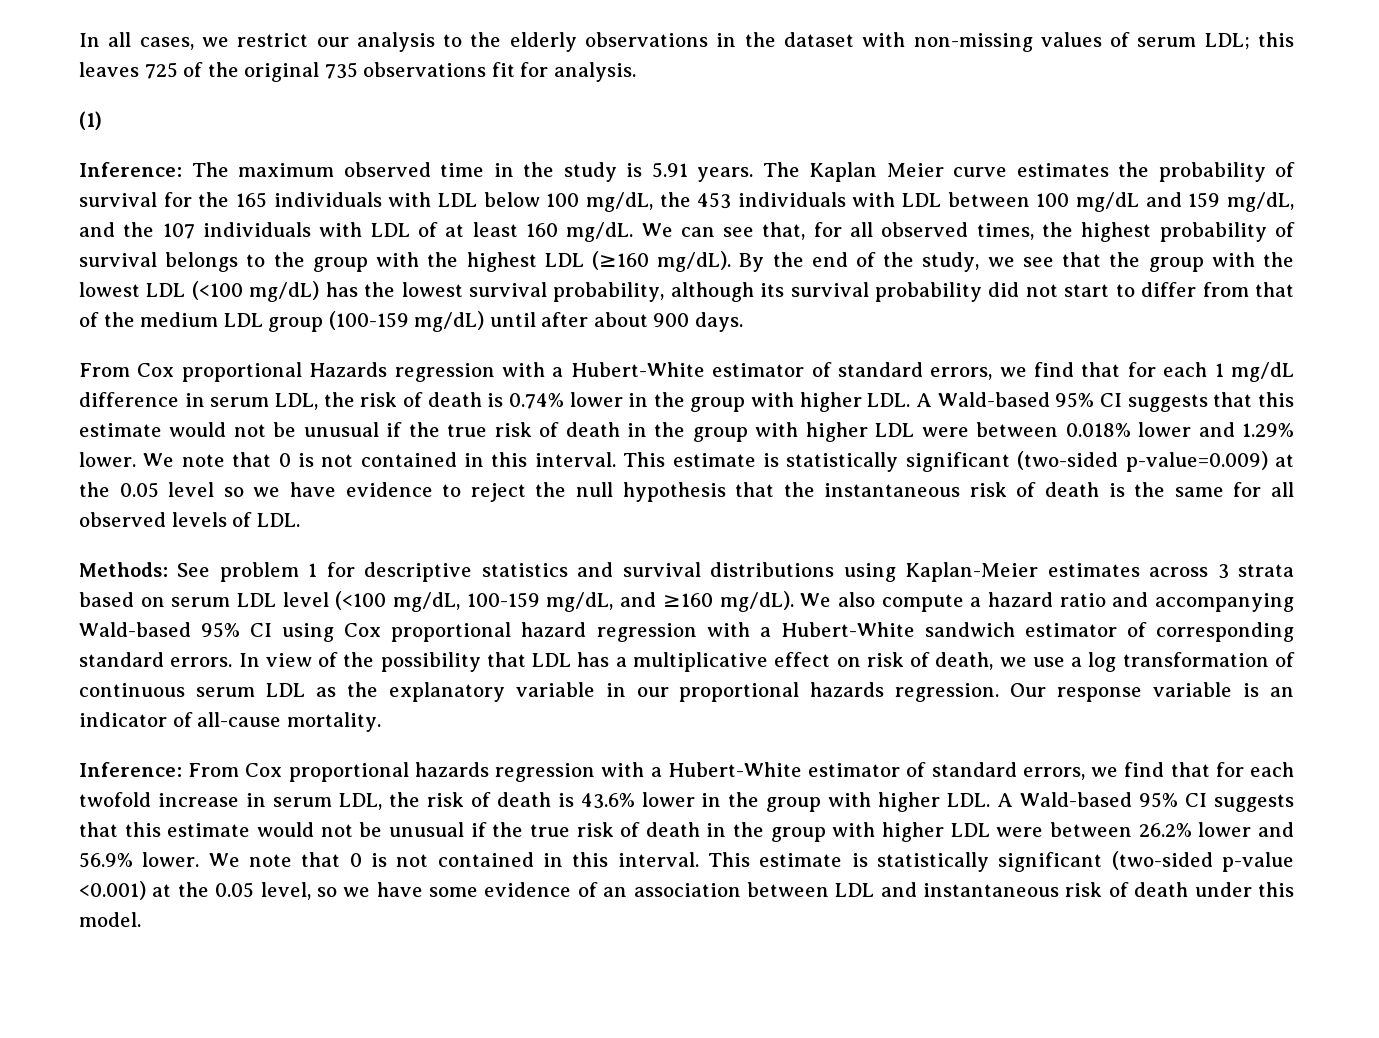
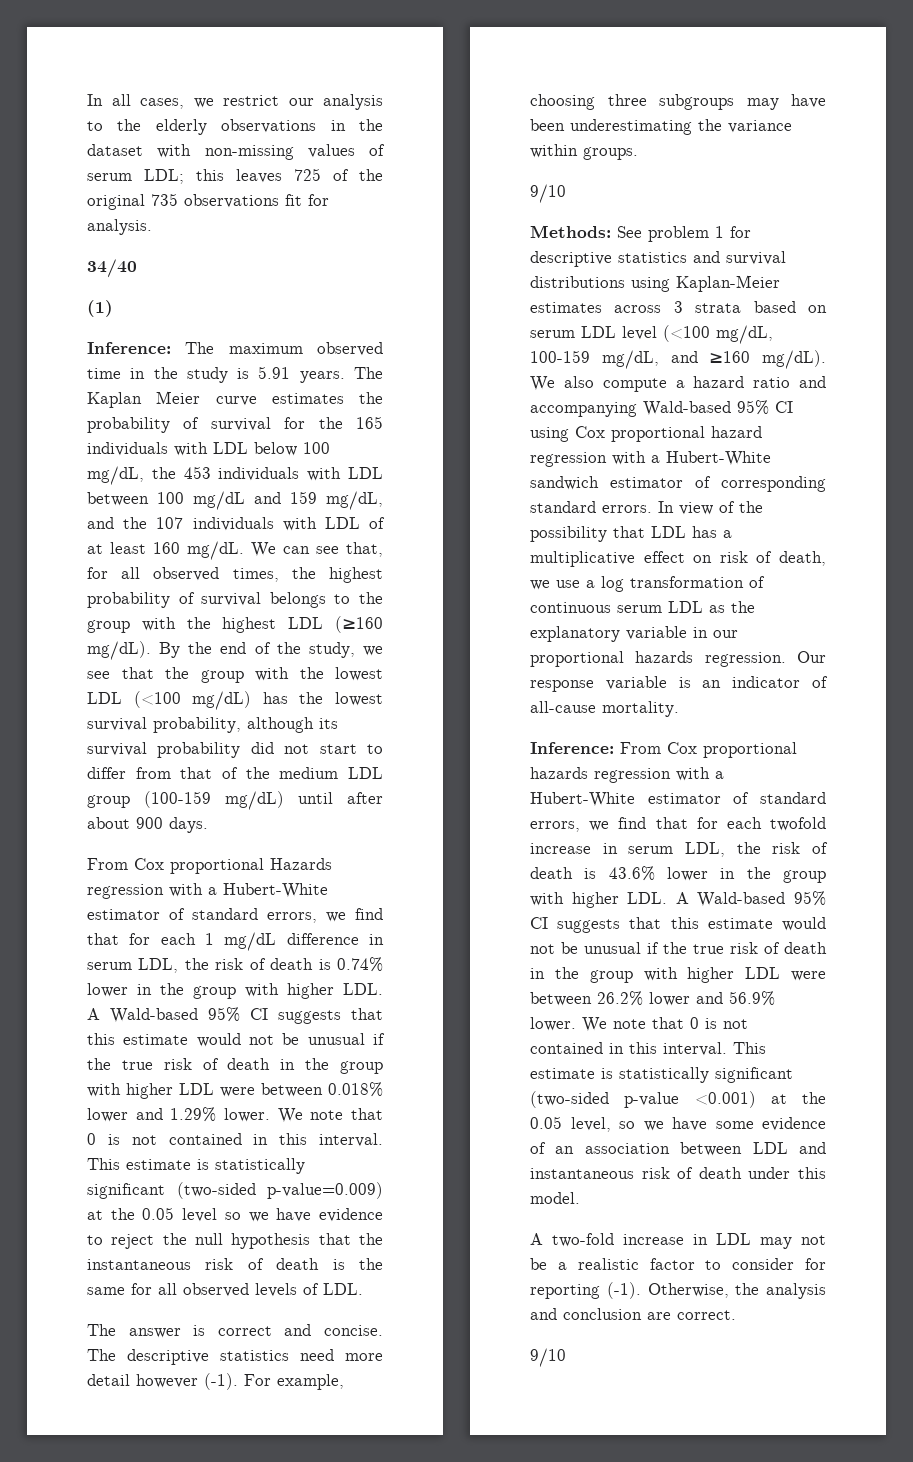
+ 34/40
+ The answer is correct and concise. The descriptive statistics need more detail however (-1). For example, choosing three subgroups may have been underestimating the variance within groups.
+ 9/10
+ A two-fold increase in LDL may not be a realistic factor to consider for reporting (-1). Otherwise, the analysis and conclusion are correct.
+ 9/10

